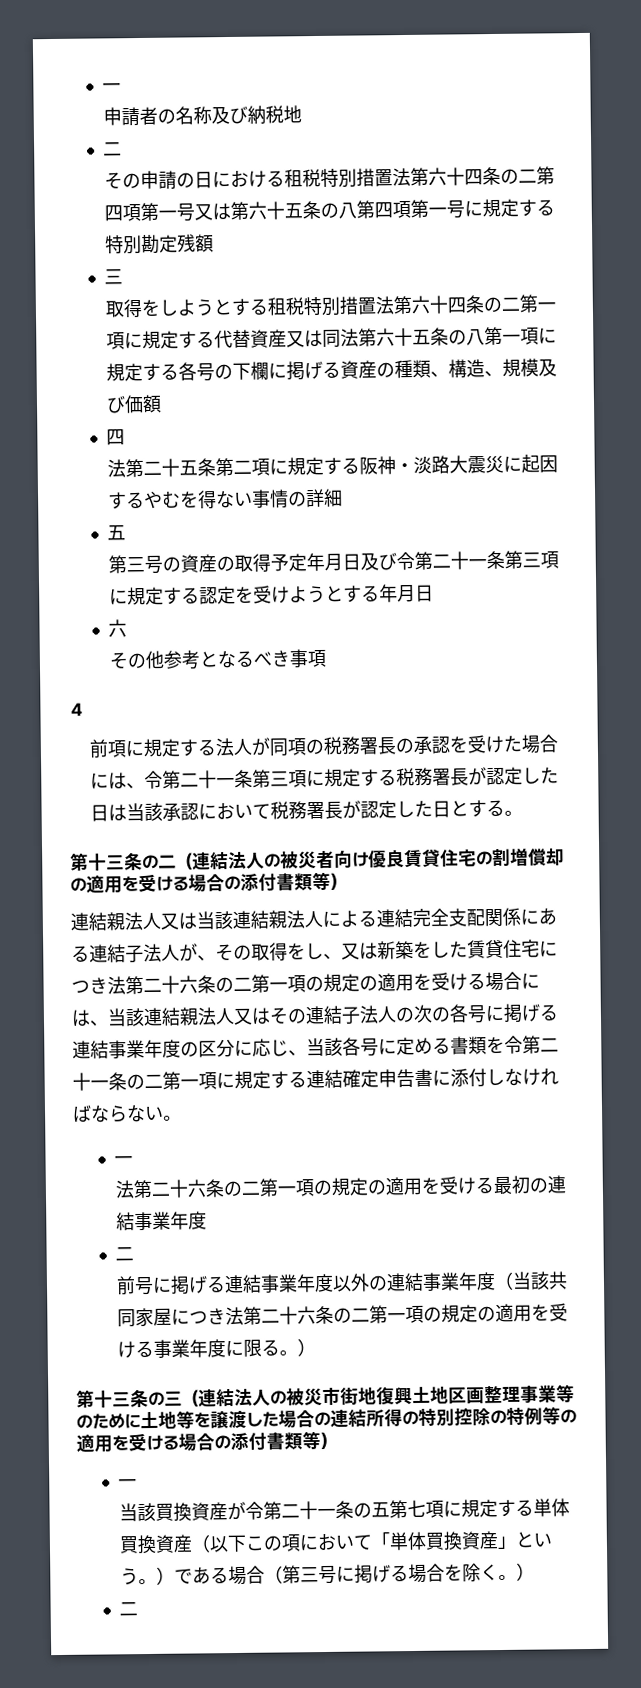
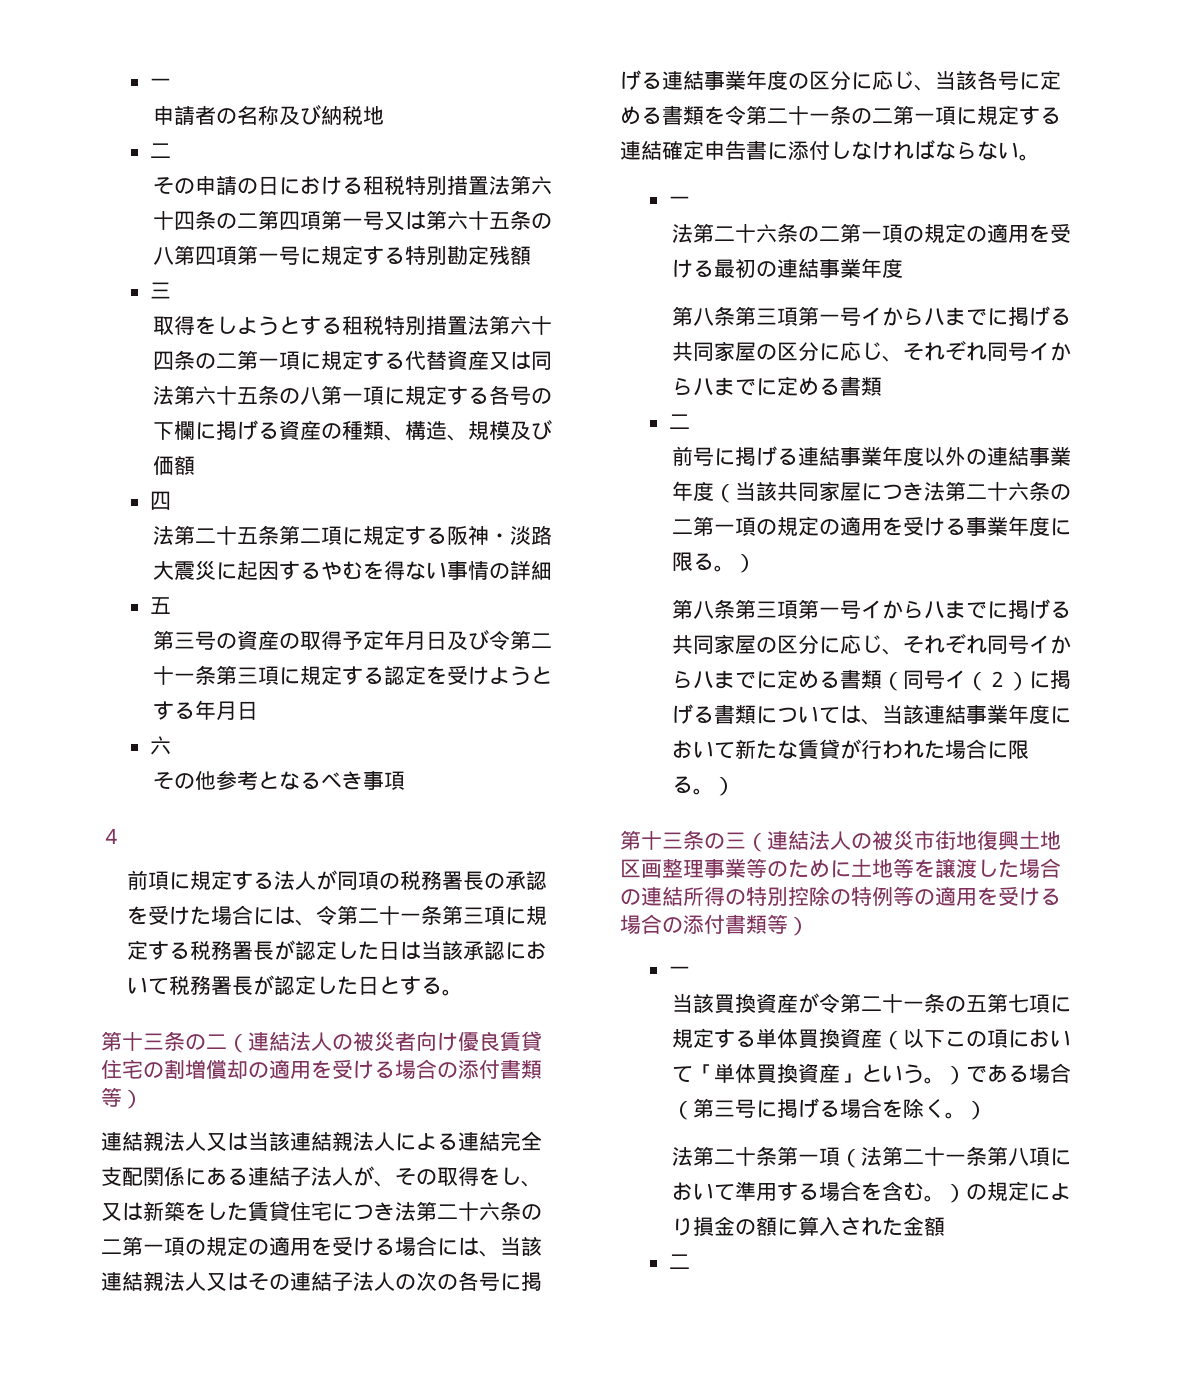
  法第二十六条の二第一項の規定の適用を受ける最初の連結事業年度
+ 第八条第三項第一号イからハまでに掲げる共同家屋の区分に応じ、それぞれ同号イからハまでに定める書類
+ 第八条第三項第一号イからハまでに掲げる共同家屋の区分に応じ、それぞれ同号イからハまでに定める書類（同号イ（２）に掲げる書類については、当該連結事業年度において新たな賃貸が行われた場合に限る。）
+ 法第二十条第一項（法第二十一条第八項において準用する場合を含む。）の規定により損金の額に算入された金額

